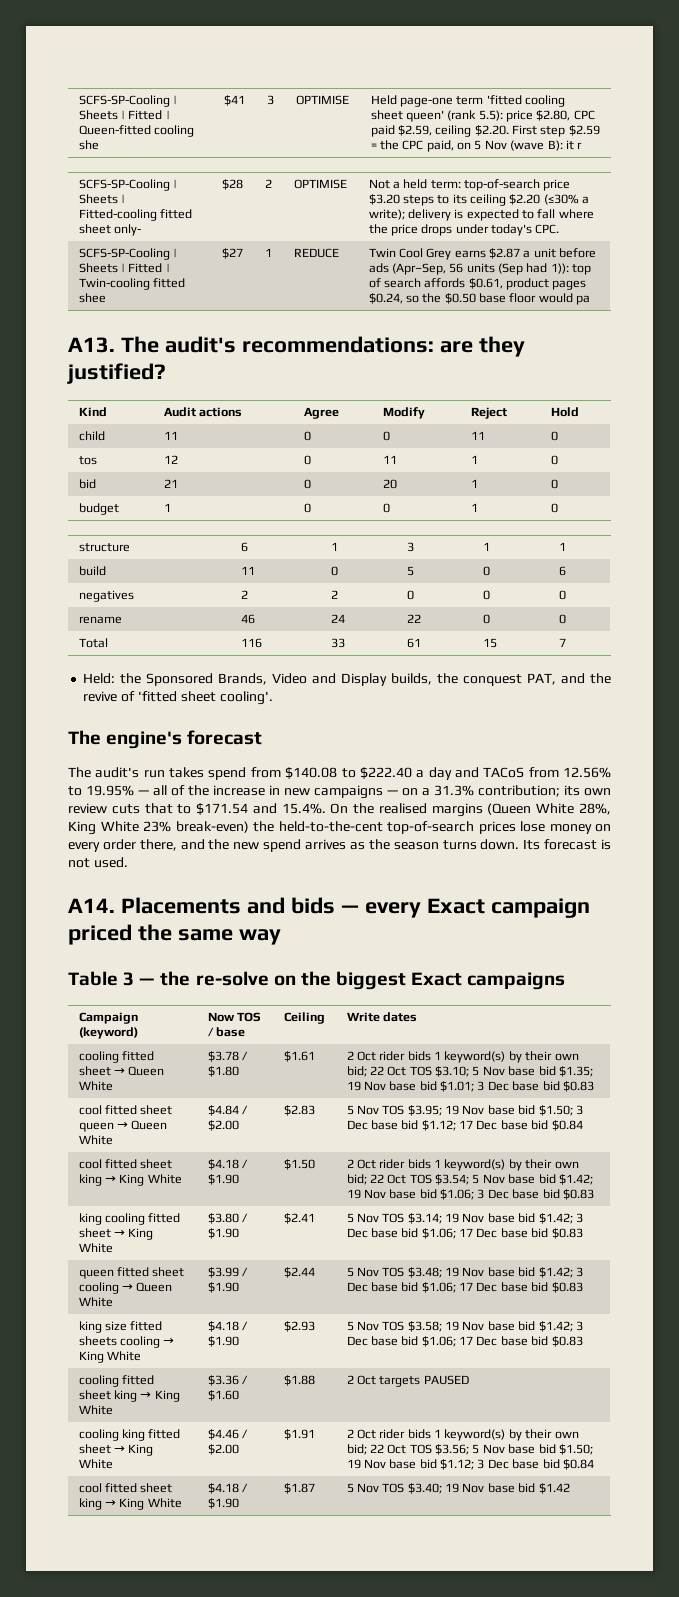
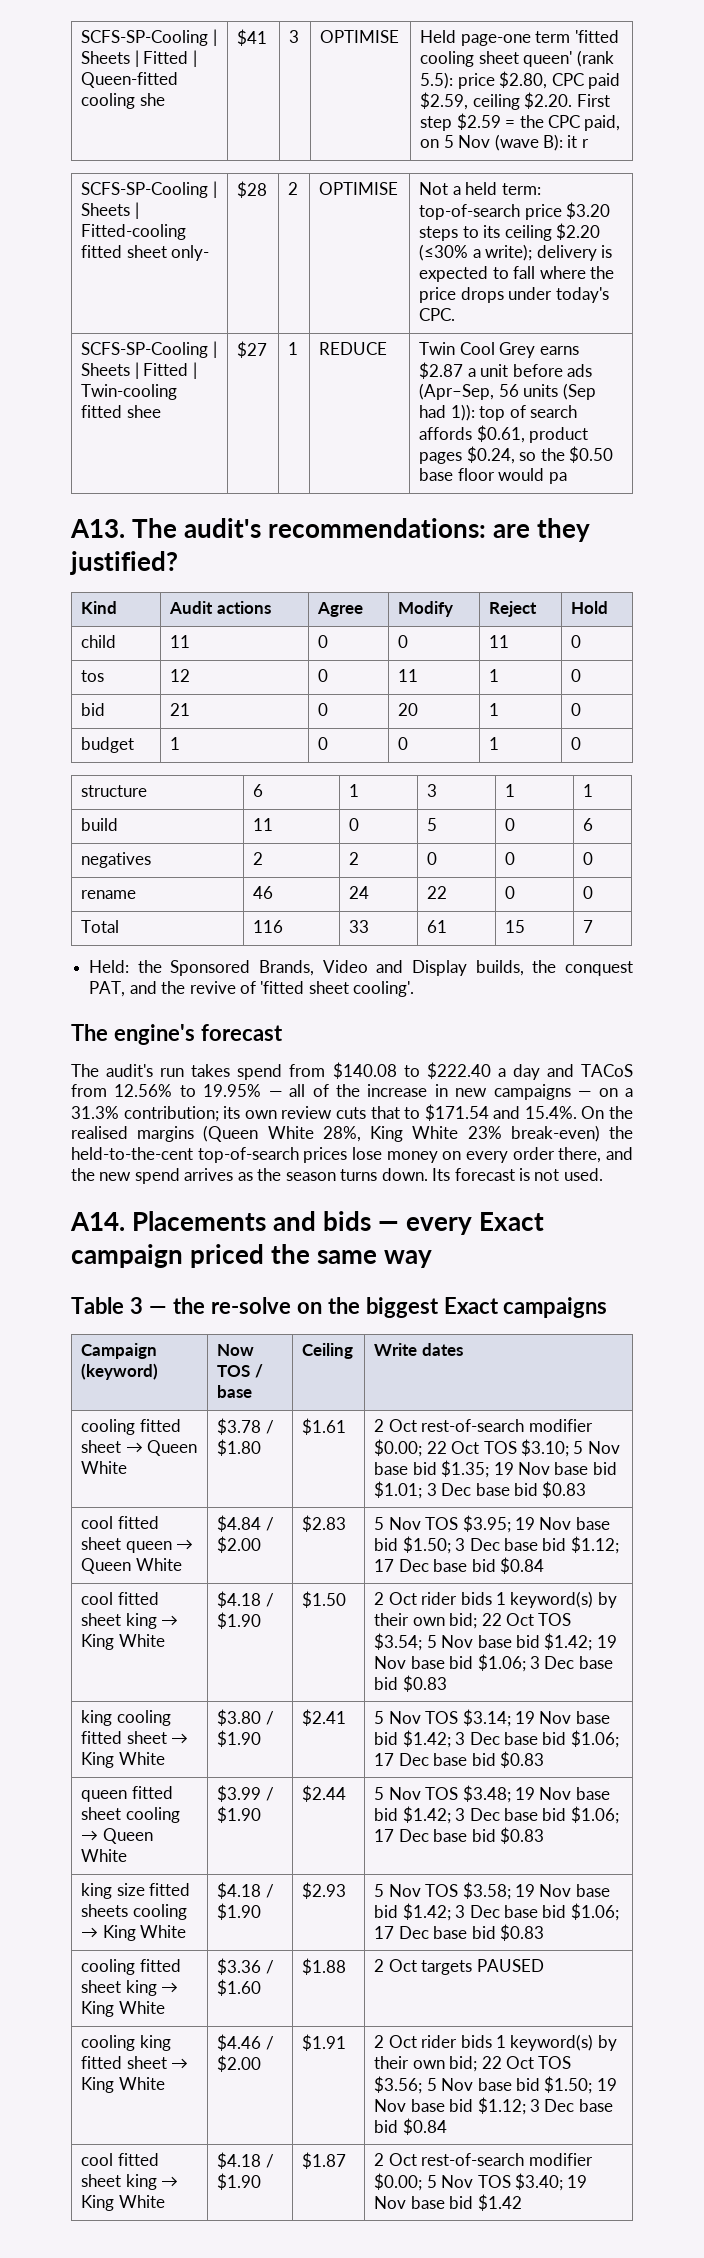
- cooling fitted sheet → Queen White | $3.78 / $1.80 | $1.61 | 2 Oct rider bids 1 keyword(s) by their own bid; 22 Oct TOS $3.10; 5 Nov base bid $1.35; 19 Nov base bid $1.01; 3 Dec base bid $0.83
+ cooling fitted sheet → Queen White | $3.78 / $1.80 | $1.61 | 2 Oct rest-of-search modifier $0.00; 22 Oct TOS $3.10; 5 Nov base bid $1.35; 19 Nov base bid $1.01; 3 Dec base bid $0.83
- cool fitted sheet king → King White | $4.18 / $1.90 | $1.87 | 5 Nov TOS $3.40; 19 Nov base bid $1.42
+ cool fitted sheet king → King White | $4.18 / $1.90 | $1.87 | 2 Oct rest-of-search modifier $0.00; 5 Nov TOS $3.40; 19 Nov base bid $1.42

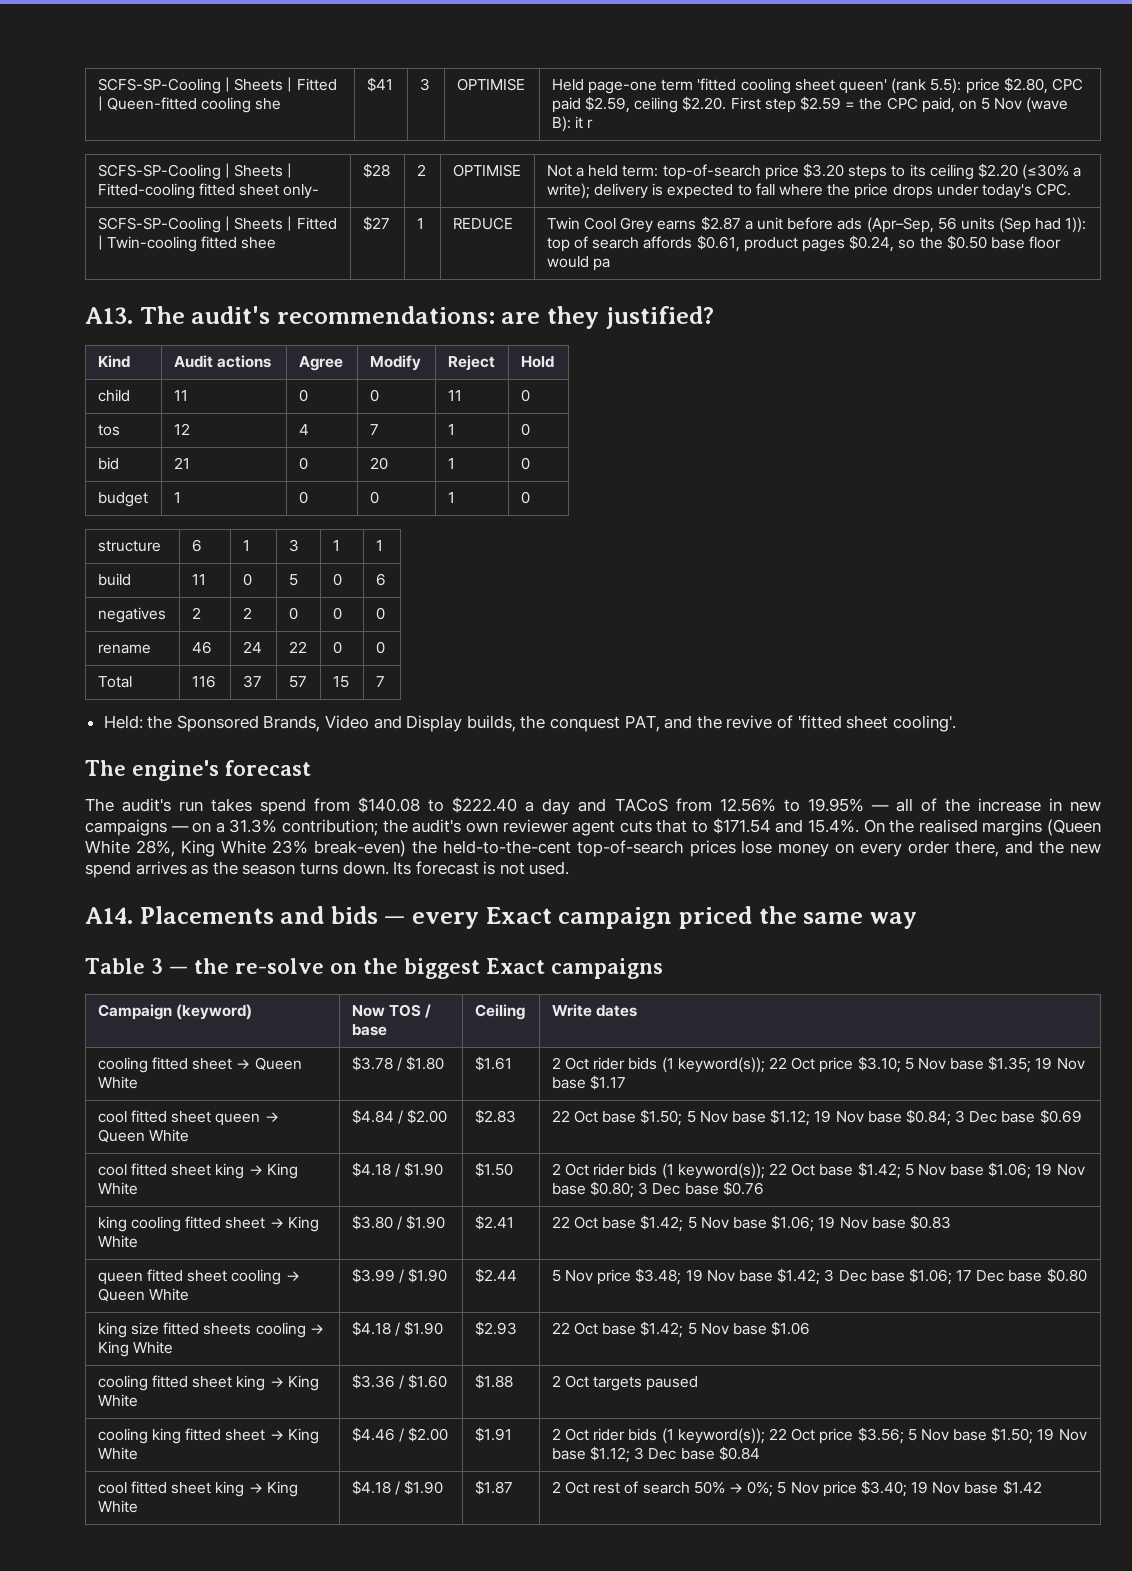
- tos | 12 | 0 | 11 | 1 | 0
+ tos | 12 | 4 | 7 | 1 | 0
- Total | 116 | 33 | 61 | 15 | 7
+ Total | 116 | 37 | 57 | 15 | 7
- its own review cuts that to $171.54 and 15.4%. On the realised margins (Queen White 28%, King White 23% break-even) the held-to-the-cent top-of-search prices lose money on every order there, and the new spend arrives as the season turns down.
+ the audit's own reviewer agent cuts that to $171.54 and 15.4%. On the realised margins (Queen White 28%, King White 23% break-even) the held-to-the-cent top-of-search prices lose money on every order there, and the new spend arrives as the season turns down.
- cooling fitted sheet → Queen White | $3.78 / $1.80 | $1.61 | 2 Oct rest-of-search modifier $0.00; 22 Oct TOS $3.10; 5 Nov base bid $1.35; 19 Nov base bid $1.01; 3 Dec base bid $0.83
+ cooling fitted sheet → Queen White | $3.78 / $1.80 | $1.61 | 2 Oct rider bids (1 keyword(s)); 22 Oct price $3.10; 5 Nov base $1.35; 19 Nov base $1.17
- cool fitted sheet queen → Queen White | $4.84 / $2.00 | $2.83 | 5 Nov TOS $3.95; 19 Nov base bid $1.50; 3 Dec base bid $1.12; 17 Dec base bid $0.84
+ cool fitted sheet queen → Queen White | $4.84 / $2.00 | $2.83 | 22 Oct base $1.50; 5 Nov base $1.12; 19 Nov base $0.84; 3 Dec base $0.69
- cool fitted sheet king → King White | $4.18 / $1.90 | $1.50 | 2 Oct rider bids 1 keyword(s) by their own bid; 22 Oct TOS $3.54; 5 Nov base bid $1.42; 19 Nov base bid $1.06; 3 Dec base bid $0.83
+ cool fitted sheet king → King White | $4.18 / $1.90 | $1.50 | 2 Oct rider bids (1 keyword(s)); 22 Oct base $1.42; 5 Nov base $1.06; 19 Nov base $0.80; 3 Dec base $0.76
- king cooling fitted sheet → King White | $3.80 / $1.90 | $2.41 | 5 Nov TOS $3.14; 19 Nov base bid $1.42; 3 Dec base bid $1.06; 17 Dec base bid $0.83
+ king cooling fitted sheet → King White | $3.80 / $1.90 | $2.41 | 22 Oct base $1.42; 5 Nov base $1.06; 19 Nov base $0.83
- queen fitted sheet cooling → Queen White | $3.99 / $1.90 | $2.44 | 5 Nov TOS $3.48; 19 Nov base bid $1.42; 3 Dec base bid $1.06; 17 Dec base bid $0.83
+ queen fitted sheet cooling → Queen White | $3.99 / $1.90 | $2.44 | 5 Nov price $3.48; 19 Nov base $1.42; 3 Dec base $1.06; 17 Dec base $0.80
- king size fitted sheets cooling → King White | $4.18 / $1.90 | $2.93 | 5 Nov TOS $3.58; 19 Nov base bid $1.42; 3 Dec base bid $1.06; 17 Dec base bid $0.83
+ king size fitted sheets cooling → King White | $4.18 / $1.90 | $2.93 | 22 Oct base $1.42; 5 Nov base $1.06
- cooling fitted sheet king → King White | $3.36 / $1.60 | $1.88 | 2 Oct targets PAUSED
+ cooling fitted sheet king → King White | $3.36 / $1.60 | $1.88 | 2 Oct targets paused
- cooling king fitted sheet → King White | $4.46 / $2.00 | $1.91 | 2 Oct rider bids 1 keyword(s) by their own bid; 22 Oct TOS $3.56; 5 Nov base bid $1.50; 19 Nov base bid $1.12; 3 Dec base bid $0.84
+ cooling king fitted sheet → King White | $4.46 / $2.00 | $1.91 | 2 Oct rider bids (1 keyword(s)); 22 Oct price $3.56; 5 Nov base $1.50; 19 Nov base $1.12; 3 Dec base $0.84
- cool fitted sheet king → King White | $4.18 / $1.90 | $1.87 | 2 Oct rest-of-search modifier $0.00; 5 Nov TOS $3.40; 19 Nov base bid $1.42
+ cool fitted sheet king → King White | $4.18 / $1.90 | $1.87 | 2 Oct rest of search 50% → 0%; 5 Nov price $3.40; 19 Nov base $1.42

